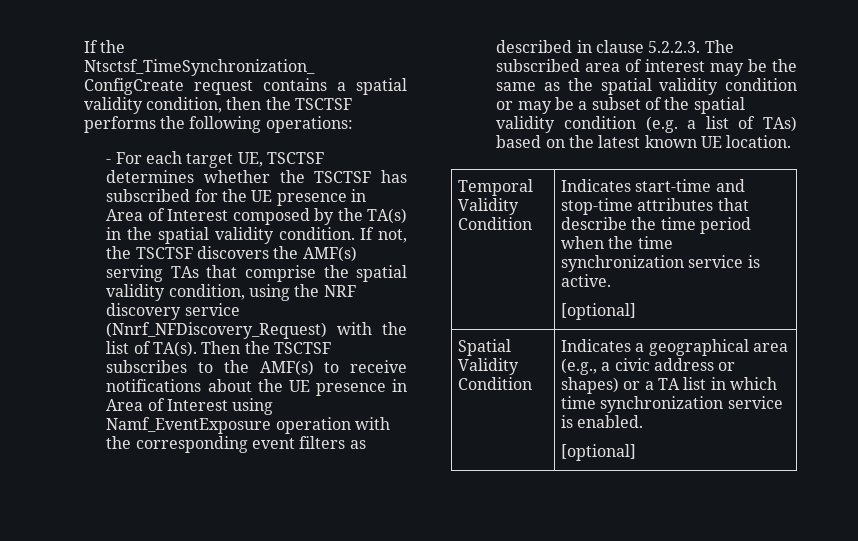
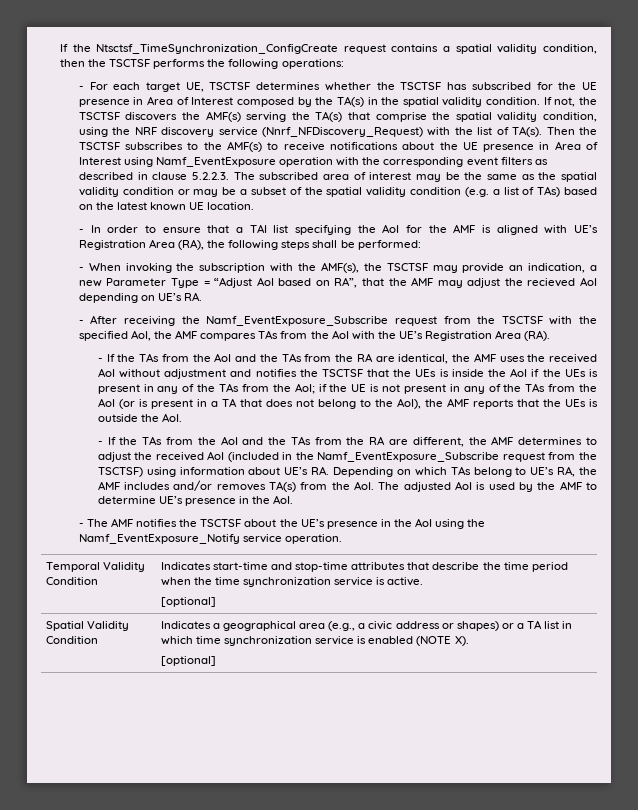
- If not, the TSCTSF discovers the AMF(s) serving TAs that comprise the spatial validity condition, using the NRF discovery service (Nnrf_NFDiscovery_Request) with the list of TA(s).
+ If not, the TSCTSF discovers the AMF(s) serving the TA(s) that comprise the spatial validity condition, using the NRF discovery service (Nnrf_NFDiscovery_Request) with the list of TA(s).
+ - In order to ensure that a TAI list specifying the AoI for the AMF is aligned with UE’s Registration Area (RA), the following steps shall be performed:
+ - When invoking the subscription with the AMF(s), the TSCTSF may provide an indication, a new Parameter Type = “Adjust AoI based on RA”, that the AMF may adjust the recieved AoI depending on UE’s RA.
+ - After receiving the Namf_EventExposure_Subscribe request from the TSCTSF with the specified AoI, the AMF compares TAs from the AoI with the UE’s Registration Area (RA).
+ - If the TAs from the AoI and the TAs from the RA are identical, the AMF uses the received AoI without adjustment and notifies the TSCTSF that the UEs is inside the AoI if the UEs is present in any of the TAs from the AoI; if the UE is not present in any of the TAs from the AoI (or is present in a TA that does not belong to the AoI), the AMF reports that the UEs is outside the AoI.
+ - If the TAs from the AoI and the TAs from the RA are different, the AMF determines to adjust the received AoI (included in the Namf_EventExposure_Subscribe request from the TSCTSF) using information about UE’s RA. Depending on which TAs belong to UE’s RA, the AMF includes and/or removes TA(s) from the AoI. The adjusted AoI is used by the AMF to determine UE’s presence in the AoI.
+ - The AMF notifies the TSCTSF about the UE’s presence in the AoI using the Namf_EventExposure_Notify service operation.
- Spatial Validity Condition | Indicates a geographical area (e.g., a civic address or shapes) or a TA list in which time synchronization service is enabled.
+ Spatial Validity Condition | Indicates a geographical area (e.g., a civic address or shapes) or a TA list in which time synchronization service is enabled (NOTE X).

